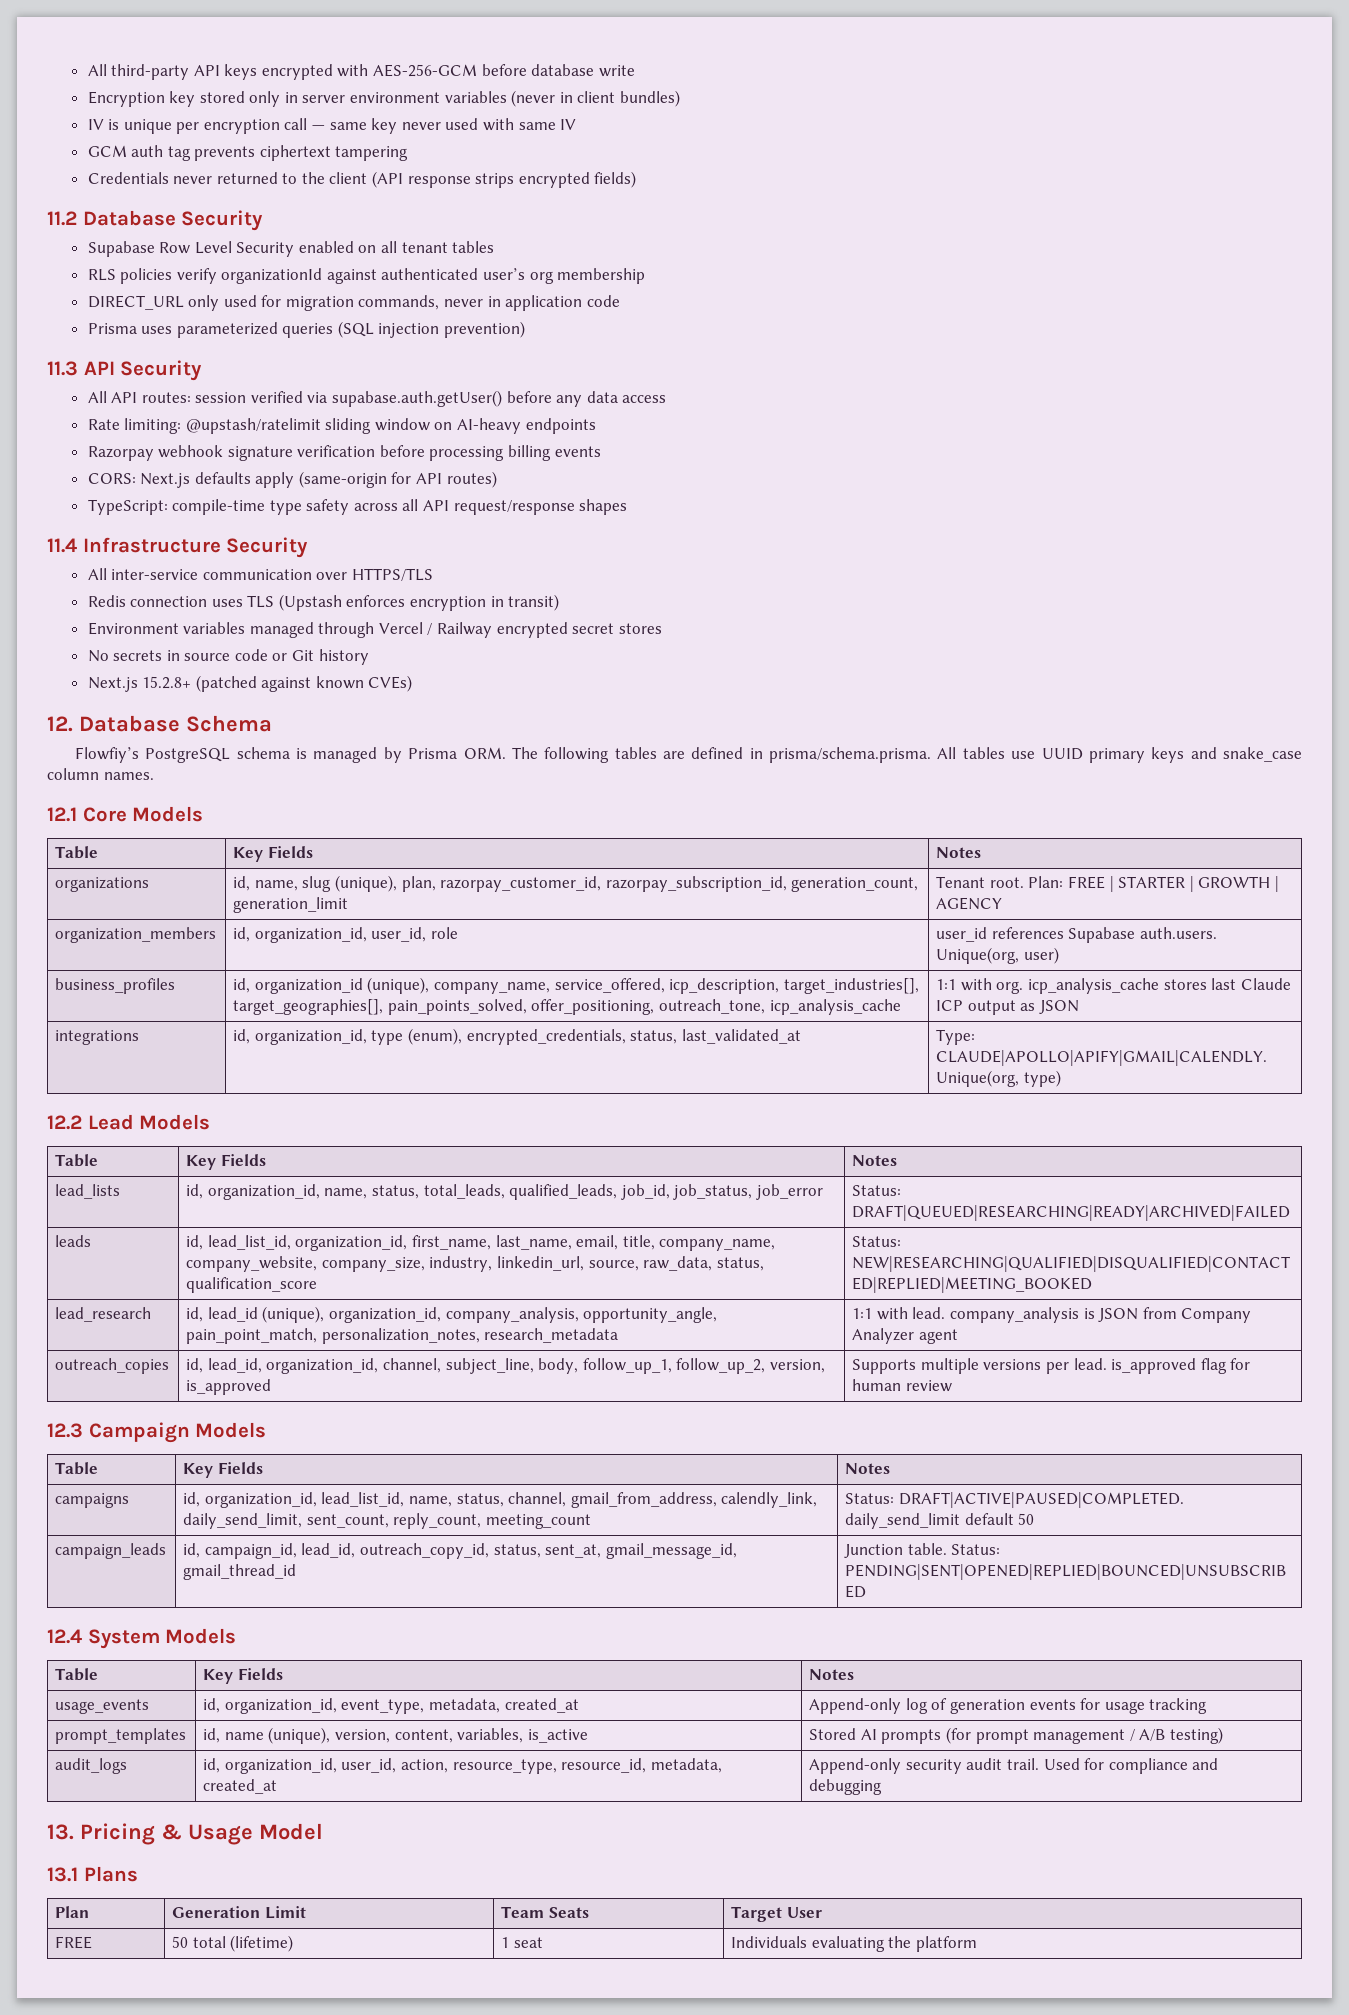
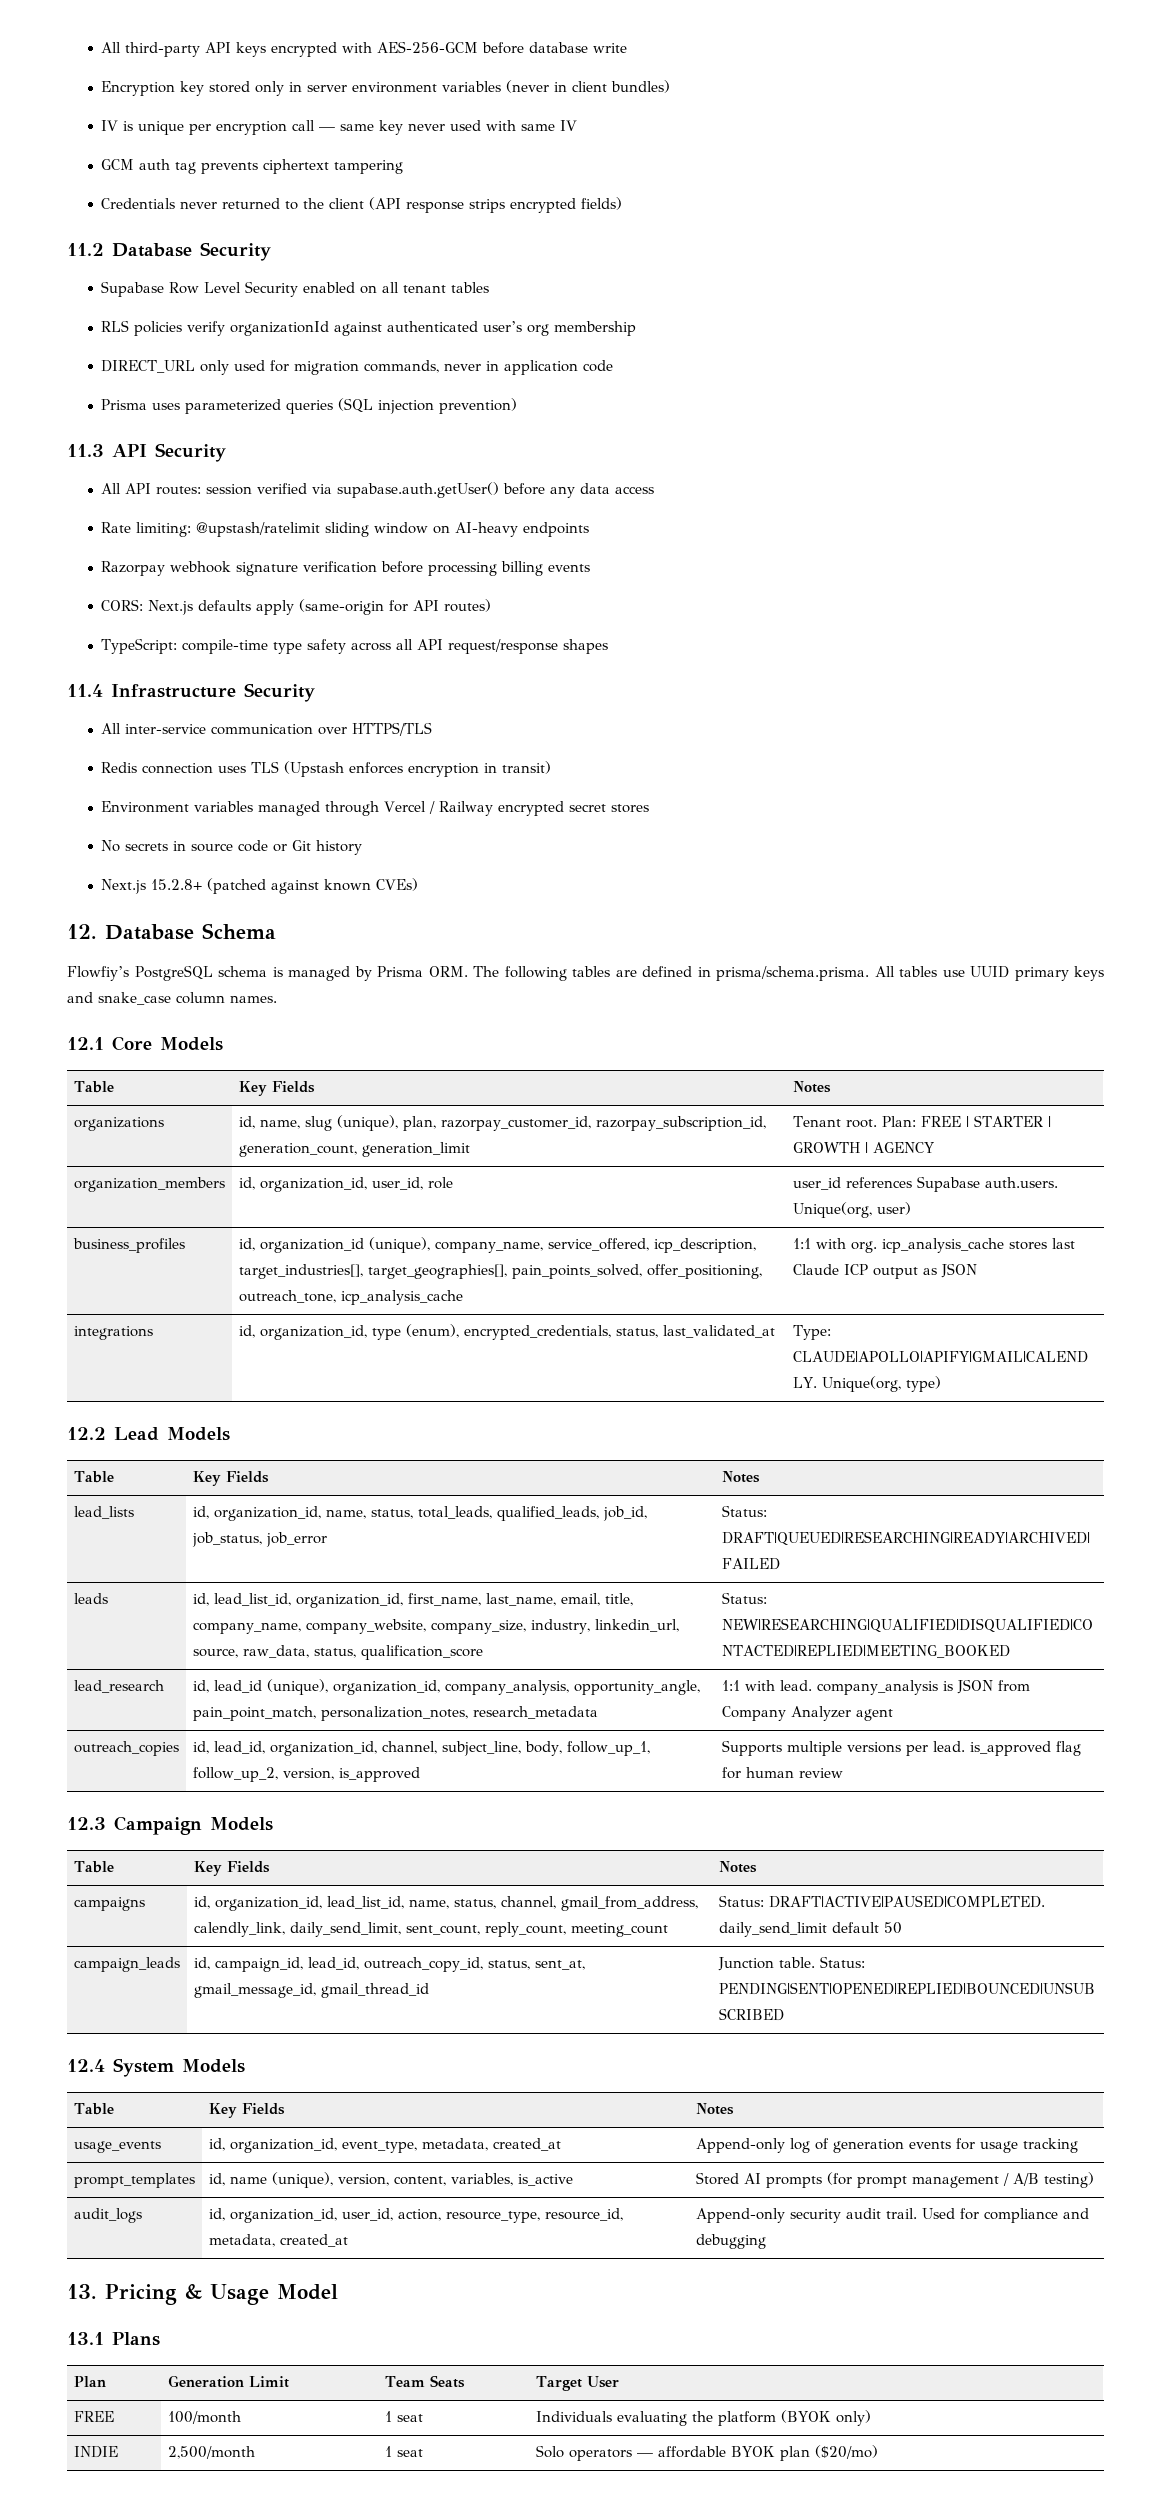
- FREE | 50 total (lifetime) | 1 seat | Individuals evaluating the platform
+ FREE | 100/month | 1 seat | Individuals evaluating the platform (BYOK only)
+ INDIE | 2,500/month | 1 seat | Solo operators — affordable BYOK plan ($20/mo)

